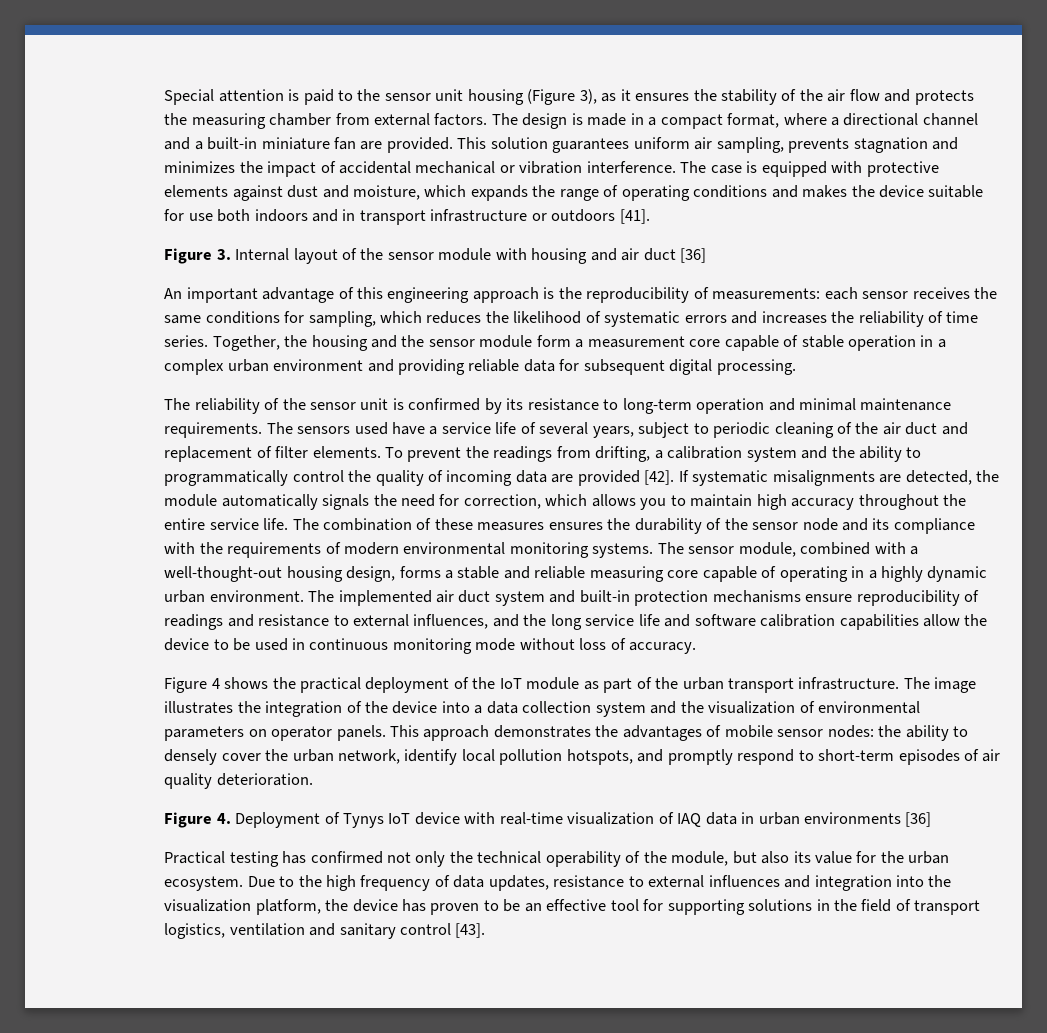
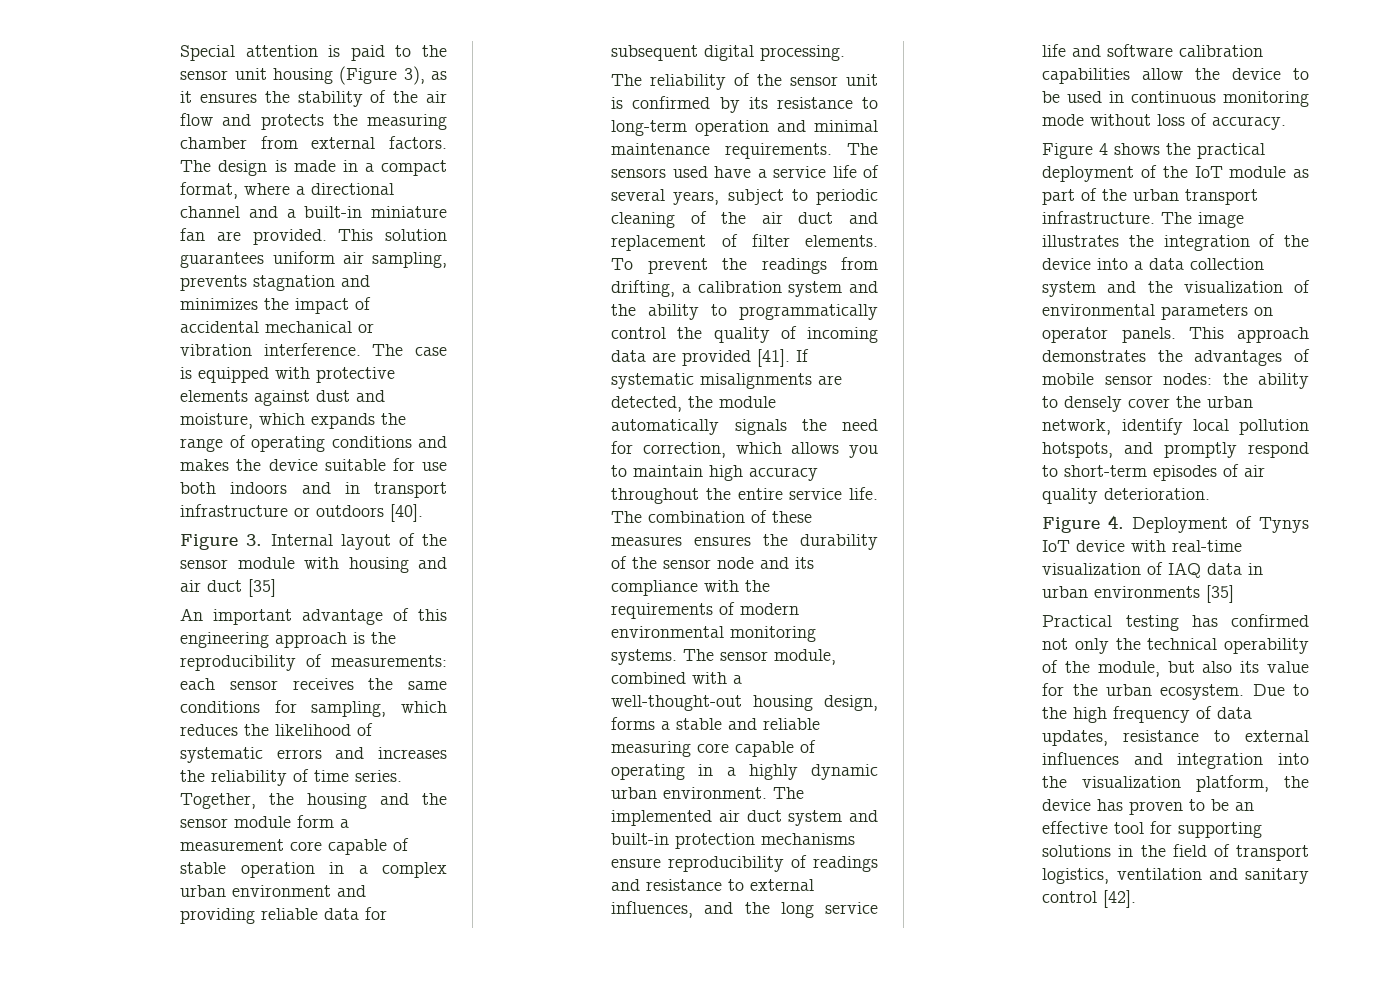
- The case is equipped with protective elements against dust and moisture, which expands the range of operating conditions and makes the device suitable for use both indoors and in transport infrastructure or outdoors [41].
+ The case is equipped with protective elements against dust and moisture, which expands the range of operating conditions and makes the device suitable for use both indoors and in transport infrastructure or outdoors [40].
- Figure 3. Internal layout of the sensor module with housing and air duct [36]
+ Figure 3. Internal layout of the sensor module with housing and air duct [35]
- To prevent the readings from drifting, a calibration system and the ability to programmatically control the quality of incoming data are provided [42].
+ To prevent the readings from drifting, a calibration system and the ability to programmatically control the quality of incoming data are provided [41].
- Figure 4. Deployment of Tynys IoT device with real-time visualization of IAQ data in urban environments [36]
+ Figure 4. Deployment of Tynys IoT device with real-time visualization of IAQ data in urban environments [35]
- Due to the high frequency of data updates, resistance to external influences and integration into the visualization platform, the device has proven to be an effective tool for supporting solutions in the field of transport logistics, ventilation and sanitary control [43].
+ Due to the high frequency of data updates, resistance to external influences and integration into the visualization platform, the device has proven to be an effective tool for supporting solutions in the field of transport logistics, ventilation and sanitary control [42].

